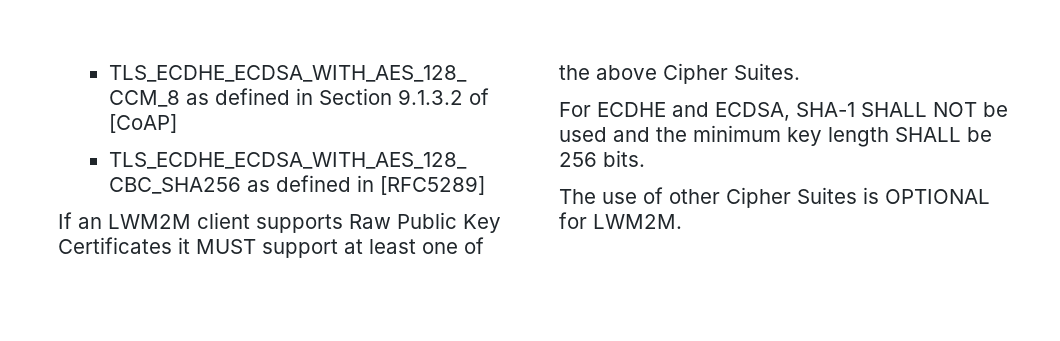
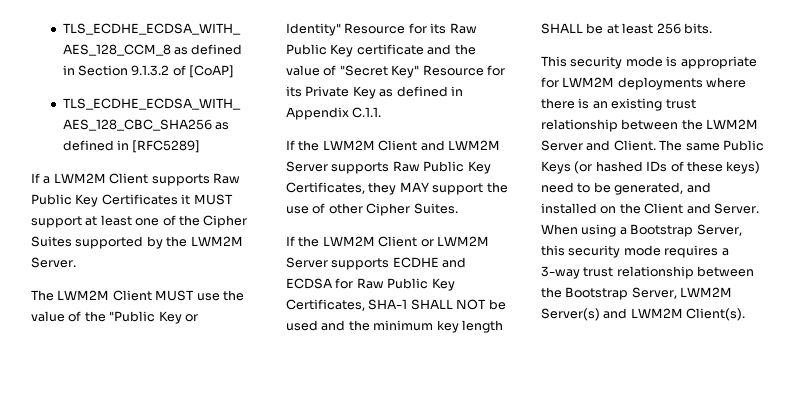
- If an LWM2M client supports Raw Public Key Certificates it MUST support at least one of the above Cipher Suites.
- For ECDHE and ECDSA, SHA-1 SHALL NOT be used and the minimum key length SHALL be 256 bits.
+ If a LWM2M Client supports Raw Public Key Certificates it MUST support at least one of the Cipher Suites supported by the LWM2M Server.
+ The LWM2M Client MUST use the value of the "Public Key or Identity" Resource for its Raw Public Key certificate and the value of "Secret Key" Resource for its Private Key as defined in Appendix C.1.1.
+ If the LWM2M Client and LWM2M Server supports Raw Public Key Certificates, they MAY support the use of other Cipher Suites.
+ If the LWM2M Client or LWM2M Server supports ECDHE and ECDSA for Raw Public Key Certificates, SHA-1 SHALL NOT be used and the minimum key length SHALL be at least 256 bits.
- The use of other Cipher Suites is OPTIONAL for LWM2M.
+ This security mode is appropriate for LWM2M deployments where there is an existing trust relationship between the LWM2M Server and Client. The same Public Keys (or hashed IDs of these keys) need to be generated, and installed on the Client and Server. When using a Bootstrap Server, this security mode requires a 3-way trust relationship between the Bootstrap Server, LWM2M Server(s) and LWM2M Client(s).

